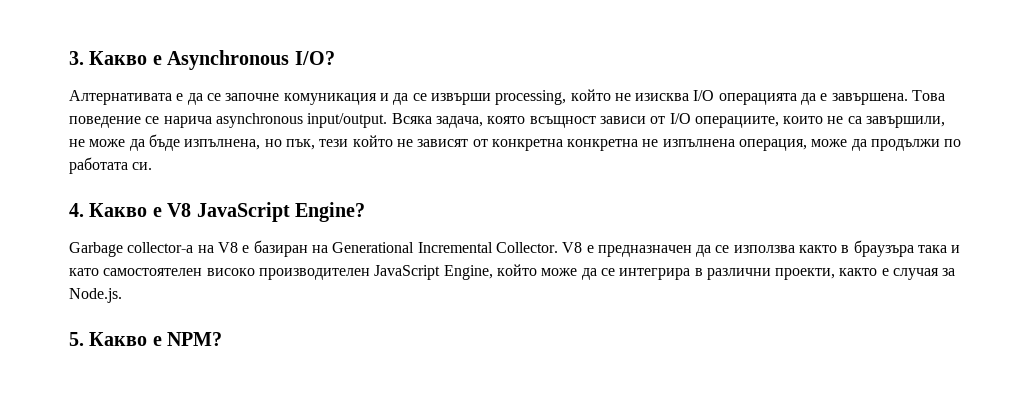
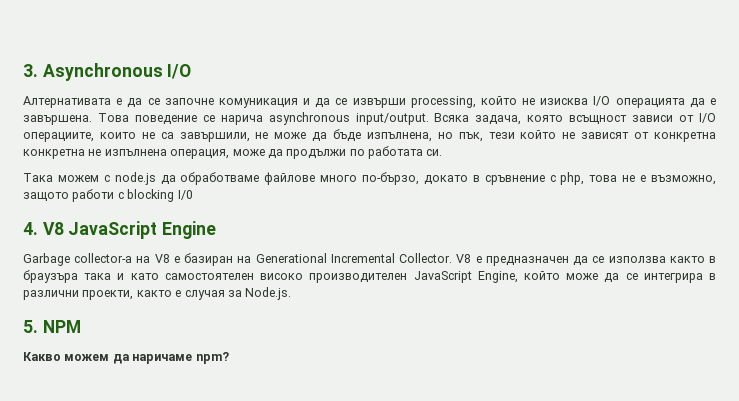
- 3. Какво е Asynchronous I/O?
+ 3. Asynchronous I/O
+ Така можем с node.js да обработваме файлове много по-бързо, докато в сръвнение с php, това не е възможно, защото работи с blocking I/0
- 4. Какво е V8 JavaScript Engine?
+ 4. V8 JavaScript Engine
- 5. Какво е NPM?
+ 5. NPM
+ Какво можем да наричаме npm?

